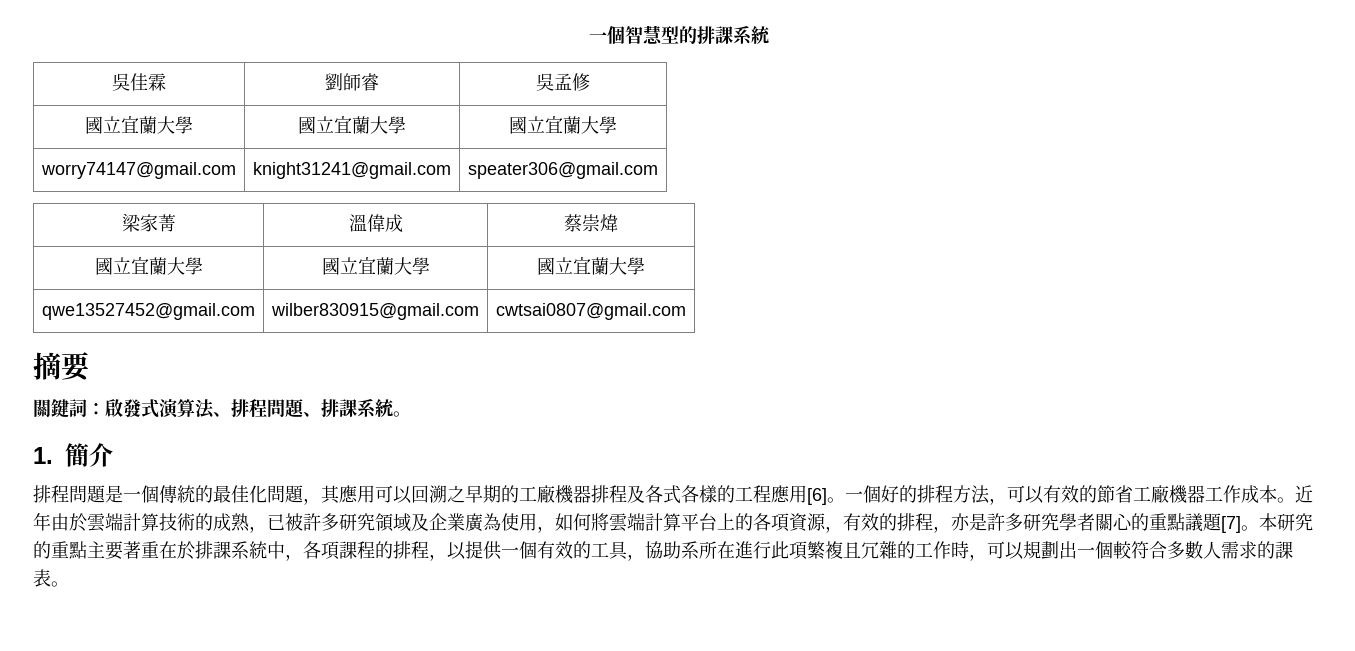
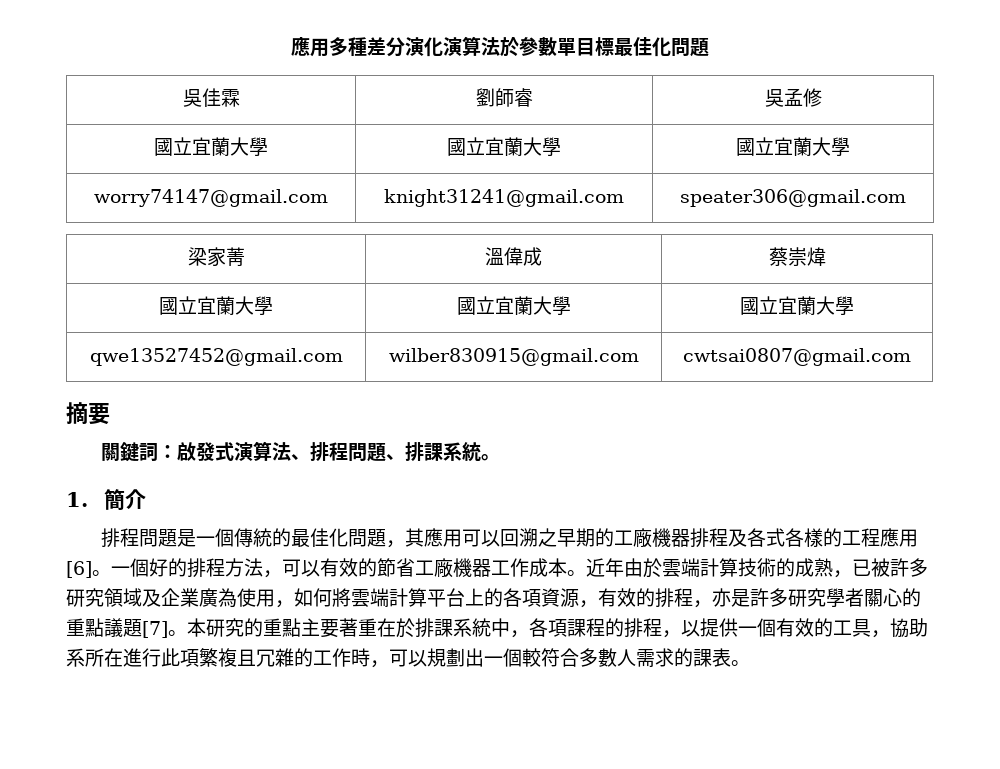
- 一個智慧型的排課系統
+ 應用多種差分演化演算法於參數單目標最佳化問題

